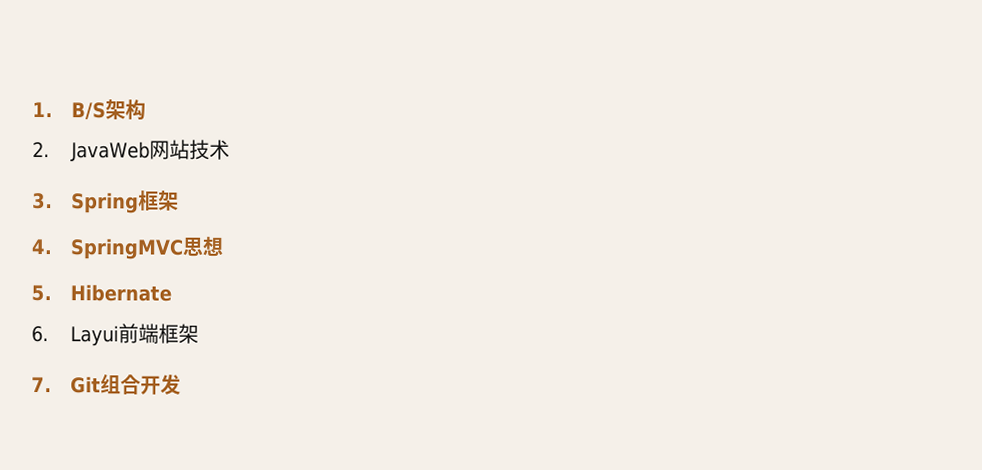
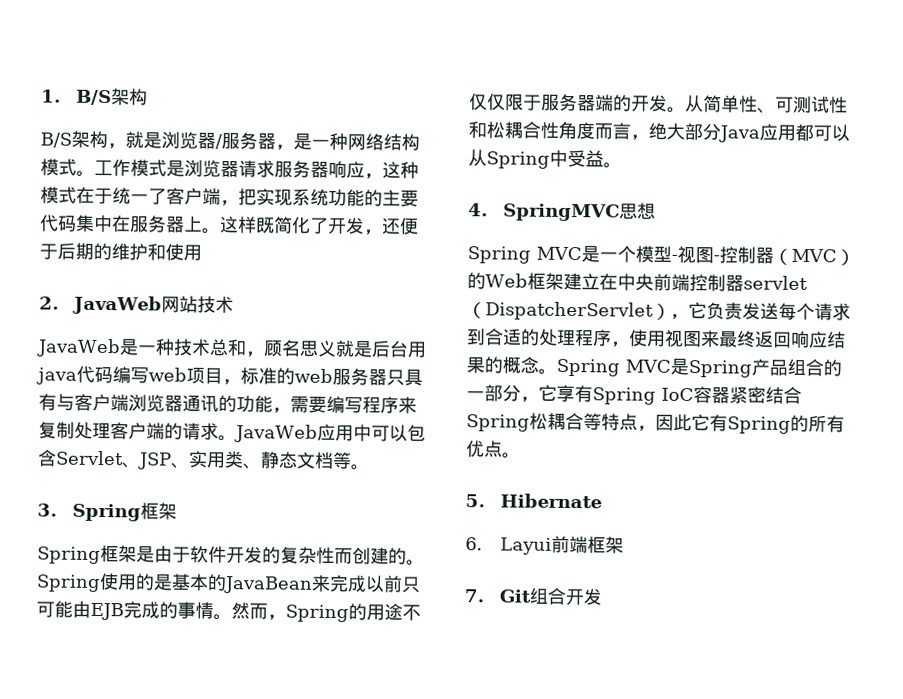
+ B/S架构，就是浏览器/服务器，是一种网络结构模式。工作模式是浏览器请求服务器响应，这种模式在于统一了客户端，把实现系统功能的主要代码集中在服务器上。这样既简化了开发，还便于后期的维护和使用
  2. JavaWeb网站技术
+ JavaWeb是一种技术总和，顾名思义就是后台用java代码编写web项目，标准的web服务器只具有与客户端浏览器通讯的功能，需要编写程序来复制处理客户端的请求。JavaWeb应用中可以包含Servlet、JSP、实用类、静态文档等。
  3. Spring框架
+ Spring框架是由于软件开发的复杂性而创建的。Spring使用的是基本的JavaBean来完成以前只可能由EJB完成的事情。然而，Spring的用途不仅仅限于服务器端的开发。从简单性、可测试性和松耦合性角度而言，绝大部分Java应用都可以从Spring中受益。
  4. SpringMVC思想
+ Spring MVC是一个模型-视图-控制器（MVC）的Web框架建立在中央前端控制器servlet（DispatcherServlet），它负责发送每个请求到合适的处理程序，使用视图来最终返回响应结果的概念。Spring MVC是Spring产品组合的一部分，它享有Spring IoC容器紧密结合Spring松耦合等特点，因此它有Spring的所有优点。

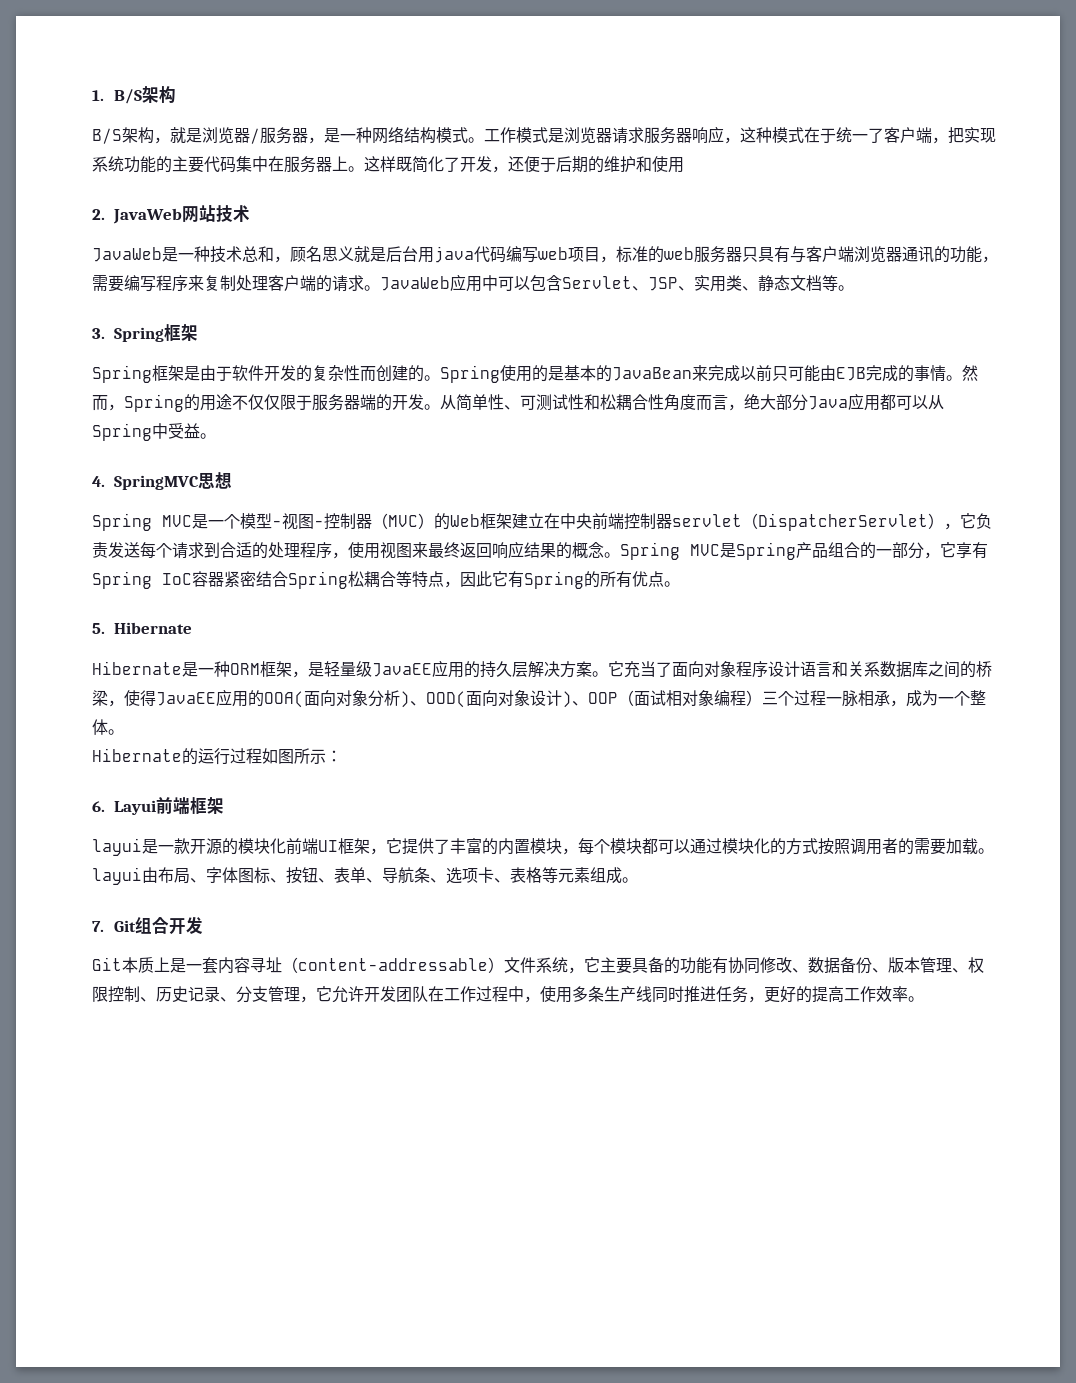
+ Hibernate是一种ORM框架，是轻量级JavaEE应用的持久层解决方案。它充当了面向对象程序设计语言和关系数据库之间的桥梁，使得JavaEE应用的OOA(面向对象分析)、OOD(面向对象设计)、OOP（面试相对象编程）三个过程一脉相承，成为一个整体。
+ Hibernate的运行过程如图所示：
  6. Layui前端框架
+ layui是一款开源的模块化前端UI框架，它提供了丰富的内置模块，每个模块都可以通过模块化的方式按照调用者的需要加载。layui由布局、字体图标、按钮、表单、导航条、选项卡、表格等元素组成。
  7. Git组合开发
+ Git本质上是一套内容寻址（content-addressable）文件系统，它主要具备的功能有协同修改、数据备份、版本管理、权限控制、历史记录、分支管理，它允许开发团队在工作过程中，使用多条生产线同时推进任务，更好的提高工作效率。

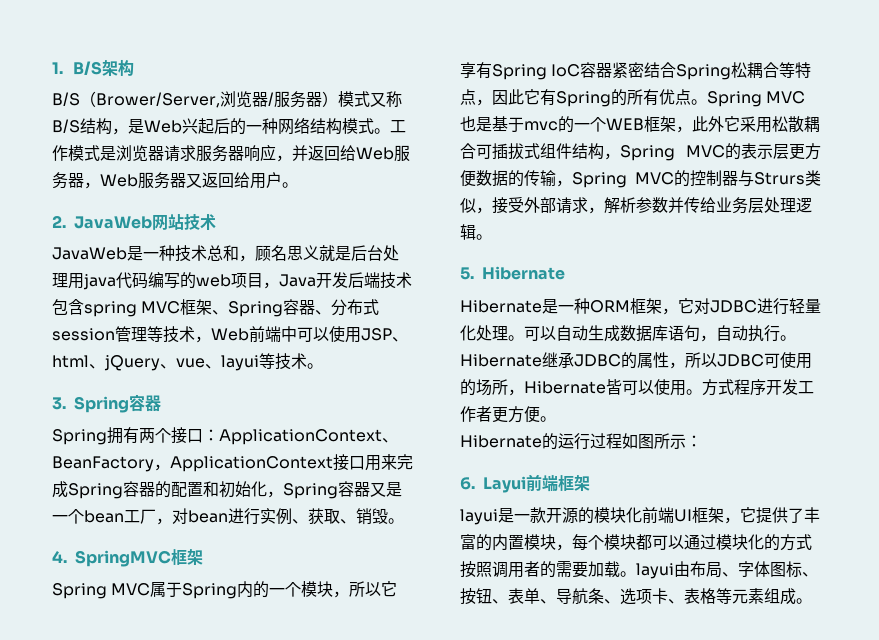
- B/S架构，就是浏览器/服务器，是一种网络结构模式。
+ B/S（Brower/Server,浏览器/服务器）模式又称B/S结构，是Web兴起后的一种网络结构模式。
- 工作模式是浏览器请求服务器响应，这种模式在于统一了客户端，把实现系统功能的主要代码集中在服务器上。这样既简化了开发，还便于后期的维护和使用
+ 工作模式是浏览器请求服务器响应，并返回给Web服务器，Web服务器又返回给用户。
- JavaWeb是一种技术总和，顾名思义就是后台用java代码编写web项目，标准的web服务器只具有与客户端浏览器通讯的功能，需要编写程序来复制处理客户端的请求。JavaWeb应用中可以包含Servlet、JSP、实用类、静态文档等。
- 3. Spring框架
- Spring框架是由于软件开发的复杂性而创建的。Spring使用的是基本的JavaBean来完成以前只可能由EJB完成的事情。然而，Spring的用途不仅仅限于服务器端的开发。从简单性、可测试性和松耦合性角度而言，绝大部分Java应用都可以从Spring中受益。
- 4. SpringMVC思想
- Spring MVC是一个模型-视图-控制器（MVC）的Web框架建立在中央前端控制器servlet（DispatcherServlet），它负责发送每个请求到合适的处理程序，使用视图来最终返回响应结果的概念。Spring MVC是Spring产品组合的一部分，它享有Spring IoC容器紧密结合Spring松耦合等特点，因此它有Spring的所有优点。
+ JavaWeb是一种技术总和，顾名思义就是后台处理用java代码编写的web项目，Java开发后端技术包含spring MVC框架、Spring容器、分布式session管理等技术，Web前端中可以使用JSP、html、jQuery、vue、layui等技术。
+ 3. Spring容器
+ Spring拥有两个接口：ApplicationContext、BeanFactory，ApplicationContext接口用来完成Spring容器的配置和初始化，Spring容器又是一个bean工厂，对bean进行实例、获取、销毁。
+ 4. SpringMVC框架
+ Spring MVC属于Spring内的一个模块，所以它享有Spring IoC容器紧密结合Spring松耦合等特点，因此它有Spring的所有优点。Spring MVC也是基于mvc的一个WEB框架，此外它采用松散耦合可插拔式组件结构，Spring MVC的表示层更方便数据的传输，Spring MVC的控制器与Strurs类似，接受外部请求，解析参数并传给业务层处理逻辑。
- Hibernate是一种ORM框架，是轻量级JavaEE应用的持久层解决方案。它充当了面向对象程序设计语言和关系数据库之间的桥梁，使得JavaEE应用的OOA(面向对象分析)、OOD(面向对象设计)、OOP（面试相对象编程）三个过程一脉相承，成为一个整体。
+ Hibernate是一种ORM框架，它对JDBC进行轻量化处理。可以自动生成数据库语句，自动执行。Hibernate继承JDBC的属性，所以JDBC可使用的场所，Hibernate皆可以使用。方式程序开发工作者更方便。
- 7. Git组合开发
- Git本质上是一套内容寻址（content-addressable）文件系统，它主要具备的功能有协同修改、数据备份、版本管理、权限控制、历史记录、分支管理，它允许开发团队在工作过程中，使用多条生产线同时推进任务，更好的提高工作效率。

